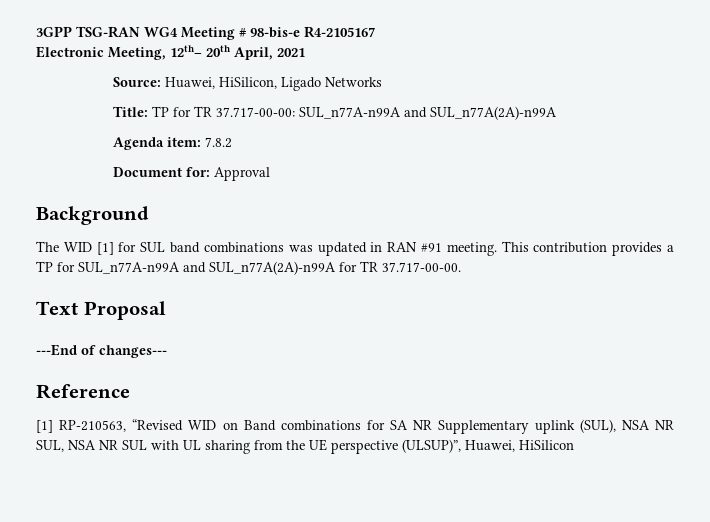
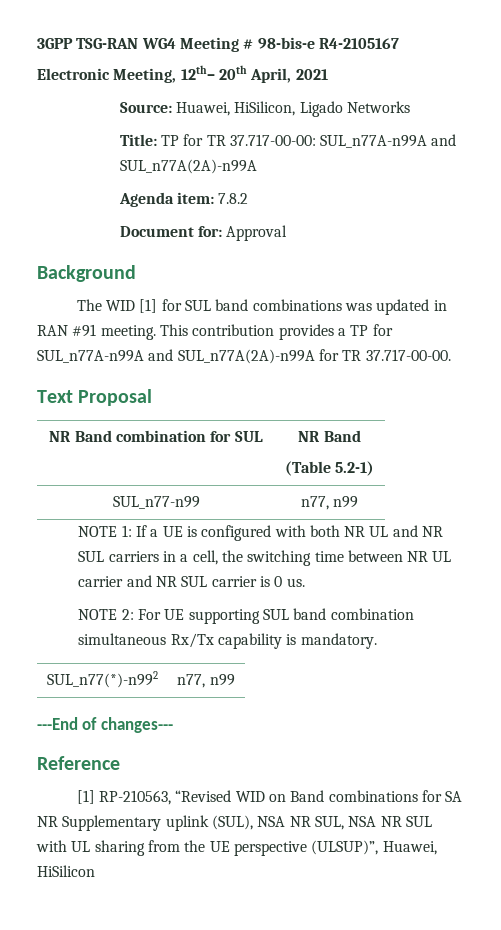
+ NR Band combination for SUL | NR Band
+ (Table 5.2-1)
+ SUL_n77-n99 | n77, n99
+ NOTE 1: If a UE is configured with both NR UL and NR SUL carriers in a cell, the switching time between NR UL carrier and NR SUL carrier is 0 us.
+ NOTE 2: For UE supporting SUL band combination simultaneous Rx/Tx capability is mandatory.
+ SUL_n77(*)-n992 | n77, n99

